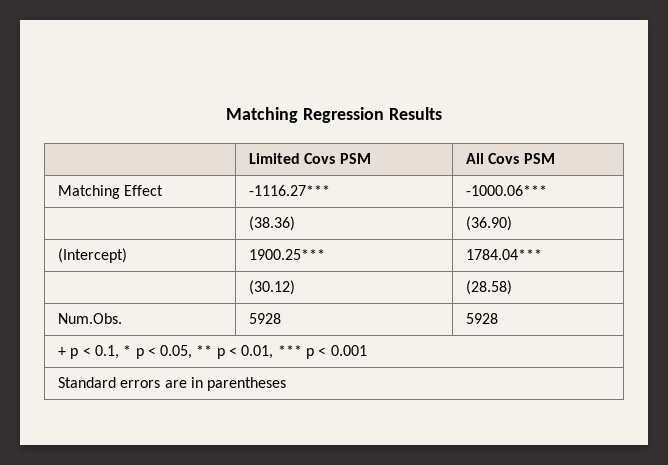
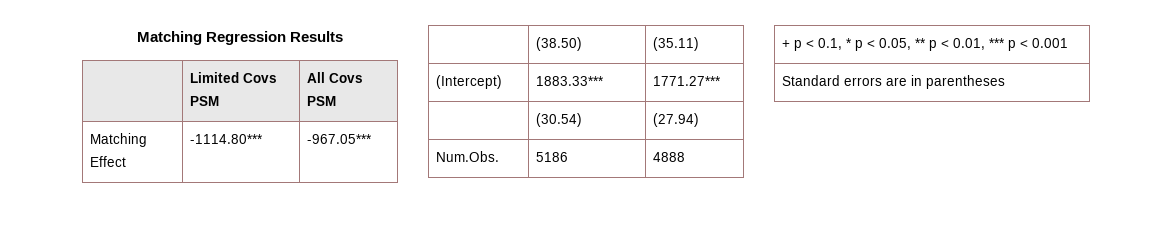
- Matching Effect | -1116.27*** | -1000.06***
- | (38.36) | (36.90)
- (Intercept) | 1900.25*** | 1784.04***
- | (30.12) | (28.58)
+ Matching Effect | -1114.80*** | -967.05***
+ | (38.50) | (35.11)
+ (Intercept) | 1883.33*** | 1771.27***
+ | (30.54) | (27.94)
- Num.Obs. | 5928 | 5928
+ Num.Obs. | 5186 | 4888

